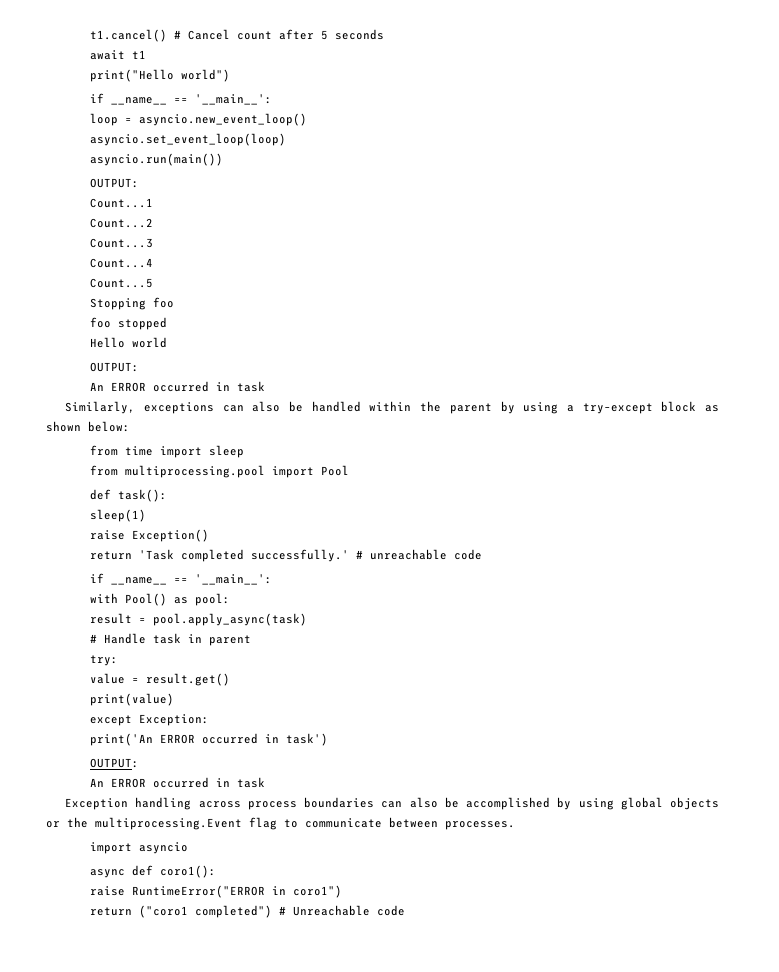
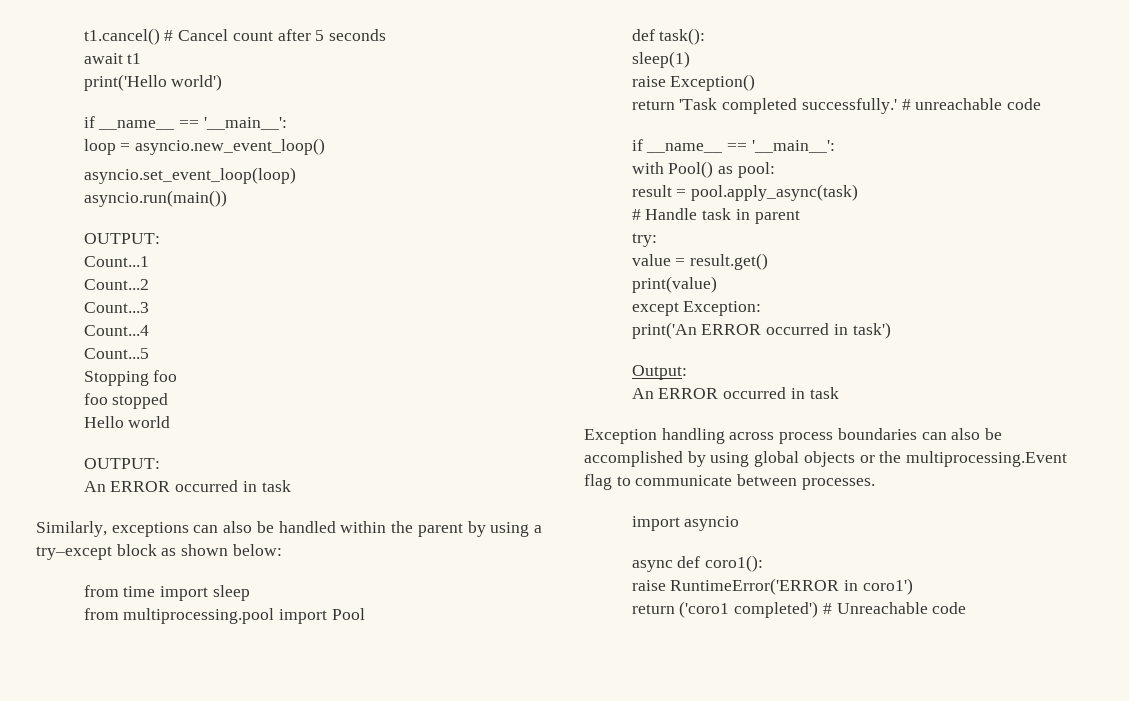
- print("Hello world")
+ print('Hello world')
  print('An ERROR occurred in task')
- OUTPUT:
+ Output:
- raise RuntimeError("ERROR in coro1")
- return ("coro1 completed") # Unreachable code
+ raise RuntimeError('ERROR in coro1')
+ return ('coro1 completed') # Unreachable code

